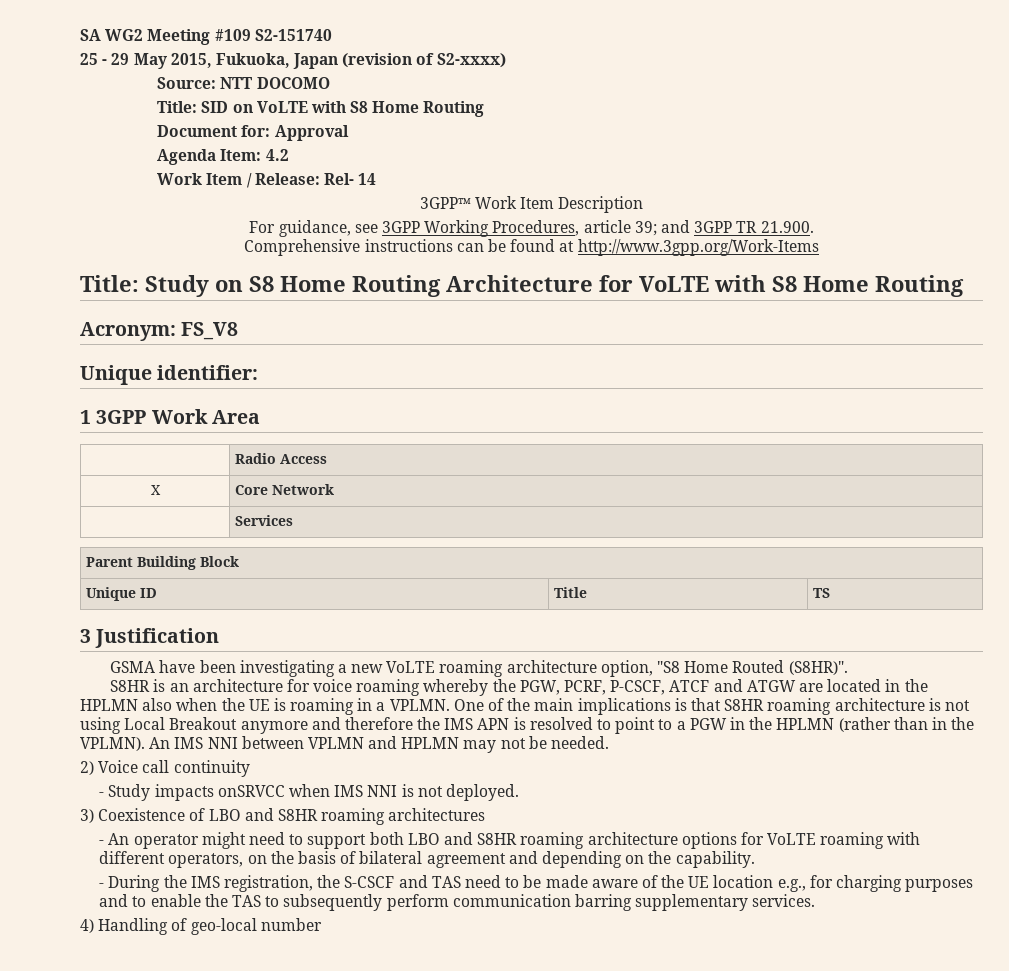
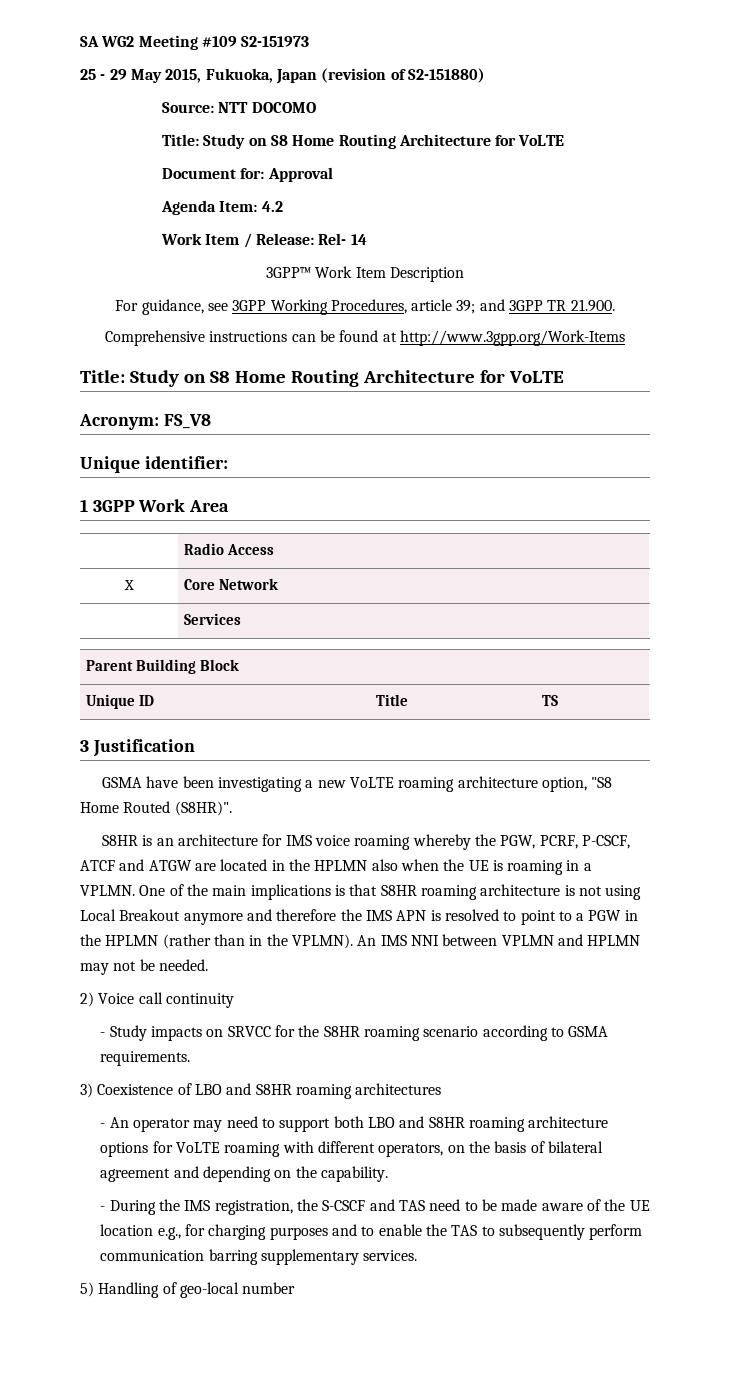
- SA WG2 Meeting #109 S2-151740
+ SA WG2 Meeting #109 S2-151973
- 25 - 29 May 2015, Fukuoka, Japan (revision of S2-xxxx)
+ 25 - 29 May 2015, Fukuoka, Japan (revision of S2-151880)
  Source: NTT DOCOMO
- Title: SID on VoLTE with S8 Home Routing
+ Title: Study on S8 Home Routing Architecture for VoLTE
  Comprehensive instructions can be found at http://www.3gpp.org/Work-Items
- Title: Study on S8 Home Routing Architecture for VoLTE with S8 Home Routing
+ Title: Study on S8 Home Routing Architecture for VoLTE
- S8HR is an architecture for voice roaming whereby the PGW, PCRF, P-CSCF, ATCF and ATGW are located in the HPLMN also when the UE is roaming in a VPLMN.
+ S8HR is an architecture for IMS voice roaming whereby the PGW, PCRF, P-CSCF, ATCF and ATGW are located in the HPLMN also when the UE is roaming in a VPLMN.
- - Study impacts onSRVCC when IMS NNI is not deployed.
+ - Study impacts on SRVCC for the S8HR roaming scenario according to GSMA requirements.
- - An operator might need to support both LBO and S8HR roaming architecture options for VoLTE roaming with different operators, on the basis of bilateral agreement and depending on the capability.
+ - An operator may need to support both LBO and S8HR roaming architecture options for VoLTE roaming with different operators, on the basis of bilateral agreement and depending on the capability.
- 4) Handling of geo-local number
+ 5) Handling of geo-local number

